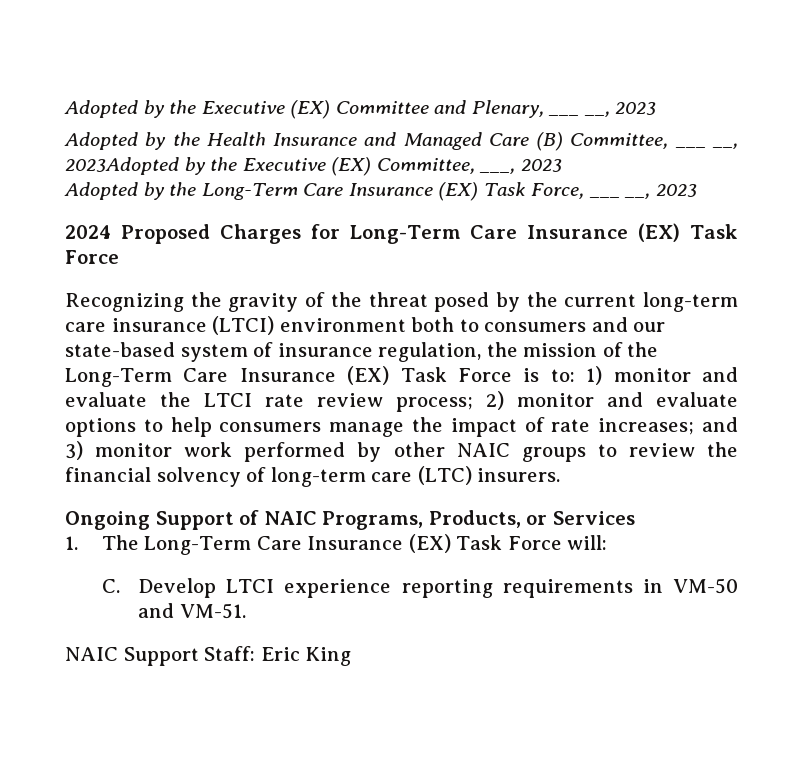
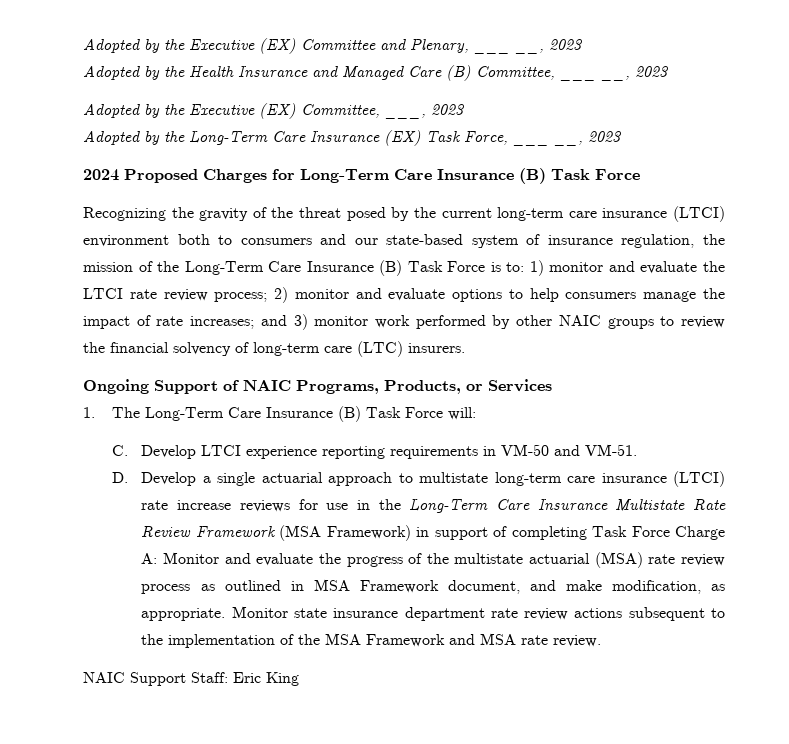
- Adopted by the Health Insurance and Managed Care (B) Committee, ___ __, 2023Adopted by the Executive (EX) Committee, ___, 2023
+ Adopted by the Health Insurance and Managed Care (B) Committee, ___ __, 2023
+ Adopted by the Executive (EX) Committee, ___, 2023
- 2024 Proposed Charges for Long-Term Care Insurance (EX) Task Force
+ 2024 Proposed Charges for Long-Term Care Insurance (B) Task Force
- Recognizing the gravity of the threat posed by the current long-term care insurance (LTCI) environment both to consumers and our state-based system of insurance regulation, the mission of the Long-Term Care Insurance (EX) Task Force is to:
+ Recognizing the gravity of the threat posed by the current long-term care insurance (LTCI) environment both to consumers and our state-based system of insurance regulation, the mission of the Long-Term Care Insurance (B) Task Force is to:
- 1. The Long-Term Care Insurance (EX) Task Force will:
+ 1. The Long-Term Care Insurance (B) Task Force will:
+ D. Develop a single actuarial approach to multistate long-term care insurance (LTCI) rate increase reviews for use in the Long-Term Care Insurance Multistate Rate Review Framework (MSA Framework) in support of completing Task Force Charge A: Monitor and evaluate the progress of the multistate actuarial (MSA) rate review process as outlined in MSA Framework document, and make modification, as appropriate. Monitor state insurance department rate review actions subsequent to the implementation of the MSA Framework and MSA rate review.

